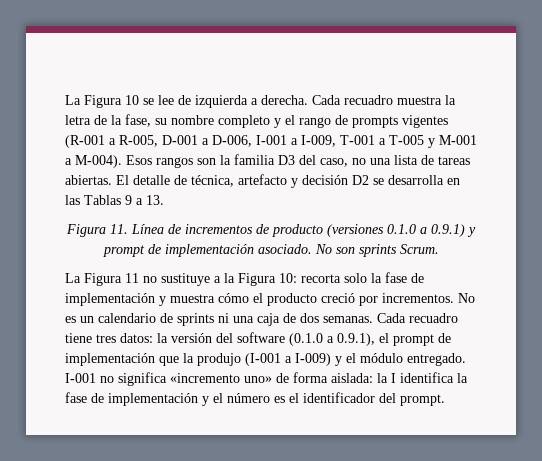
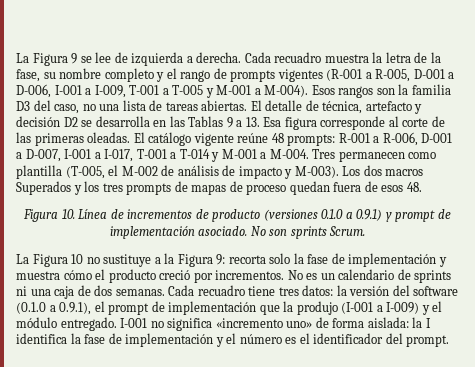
- La Figura 10 se lee de izquierda a derecha.
+ La Figura 9 se lee de izquierda a derecha.
- El detalle de técnica, artefacto y decisión D2 se desarrolla en las Tablas 9 a 13.
- Figura 11. Línea de incrementos de producto (versiones 0.1.0 a 0.9.1) y prompt de implementación asociado.
+ El detalle de técnica, artefacto y decisión D2 se desarrolla en las Tablas 9 a 13. Esa figura corresponde al corte de las primeras oleadas. El catálogo vigente reúne 48 prompts: R-001 a R-006, D-001 a D-007, I-001 a I-017, T-001 a T-014 y M-001 a M-004. Tres permanecen como plantilla (T-005, el M-002 de análisis de impacto y M-003). Los dos macros Superados y los tres prompts de mapas de proceso quedan fuera de esos 48.
+ Figura 10. Línea de incrementos de producto (versiones 0.1.0 a 0.9.1) y prompt de implementación asociado.
- La Figura 11 no sustituye a la Figura 10: recorta solo la fase de implementación y muestra cómo el producto creció por incrementos.
+ La Figura 10 no sustituye a la Figura 9: recorta solo la fase de implementación y muestra cómo el producto creció por incrementos.

